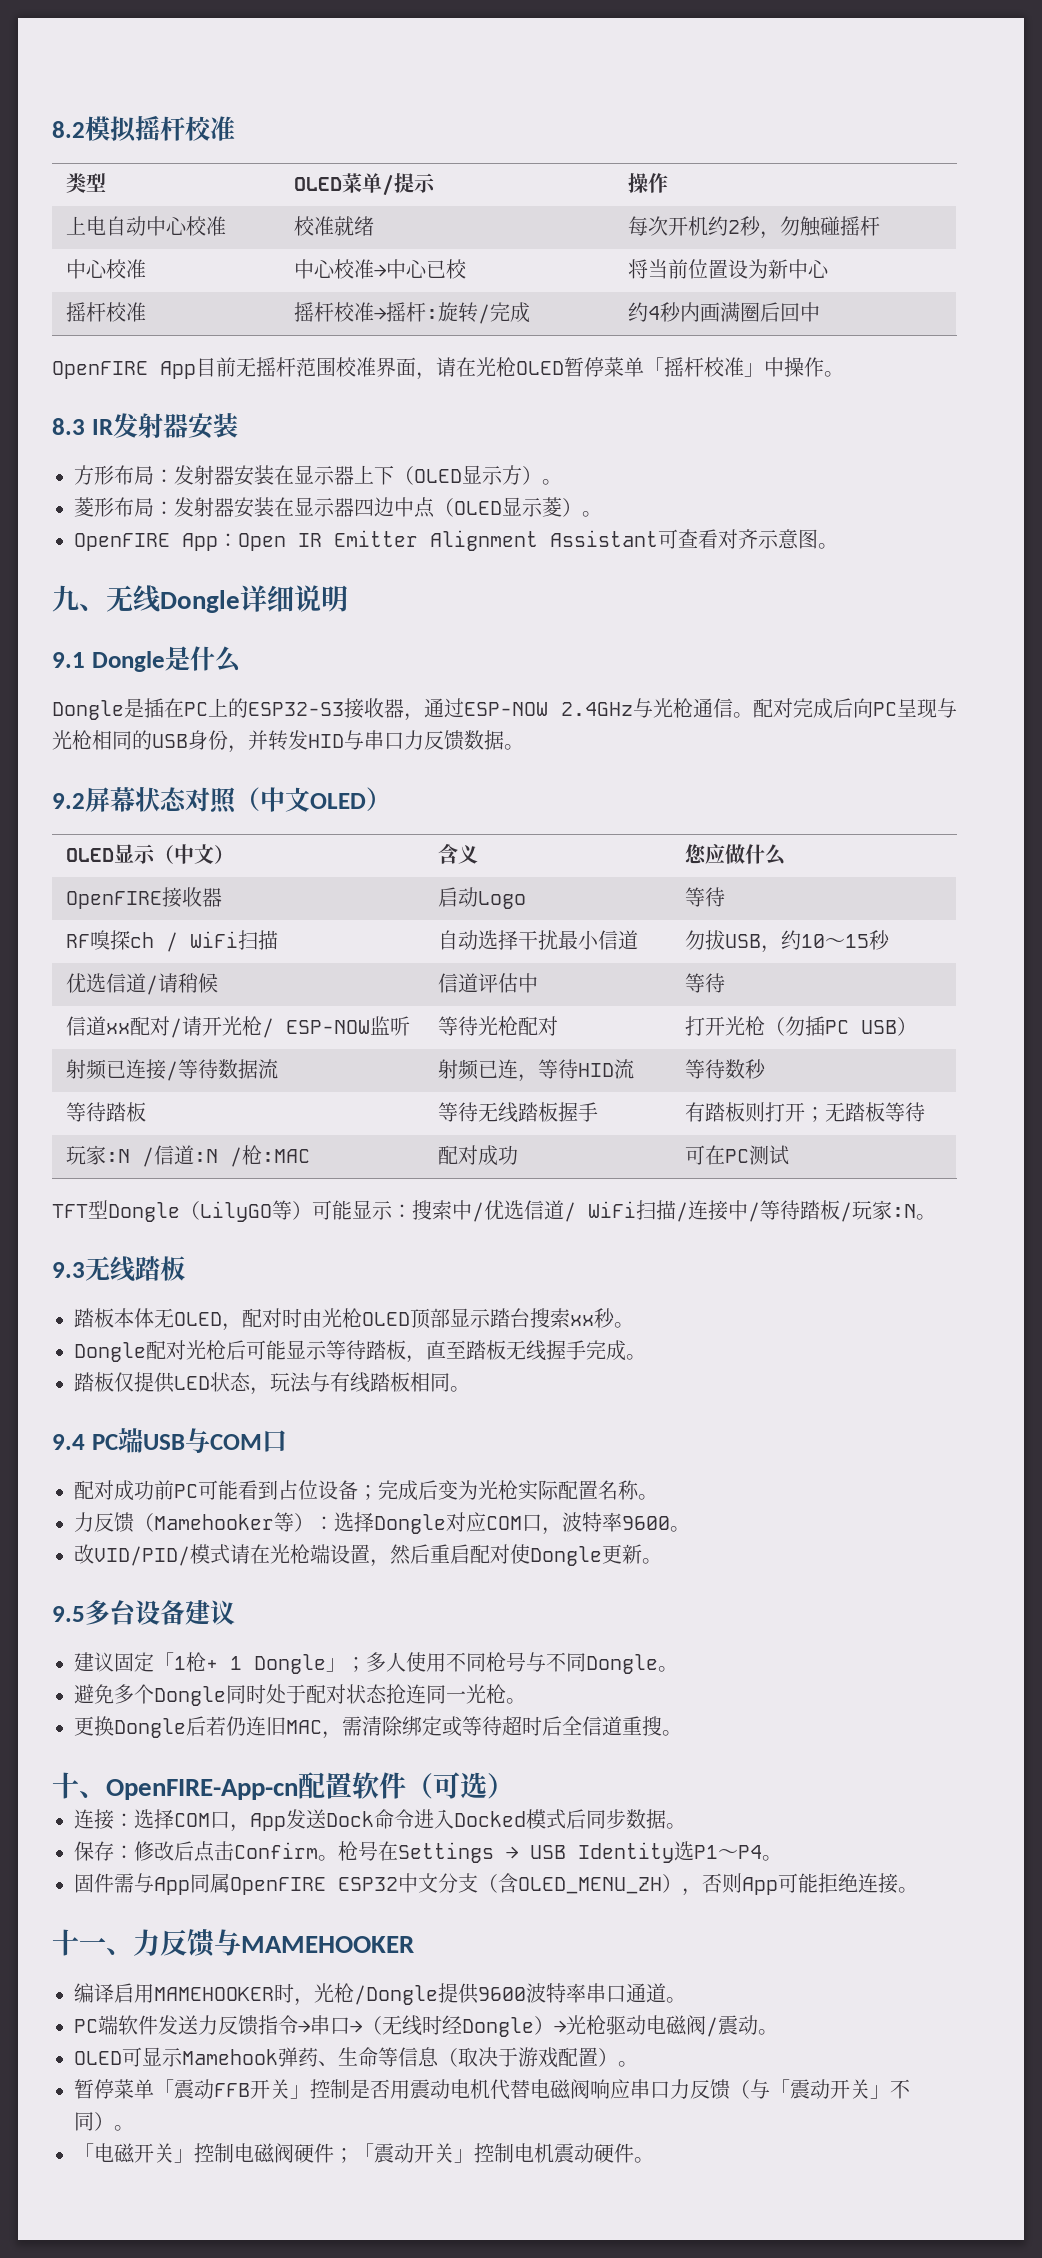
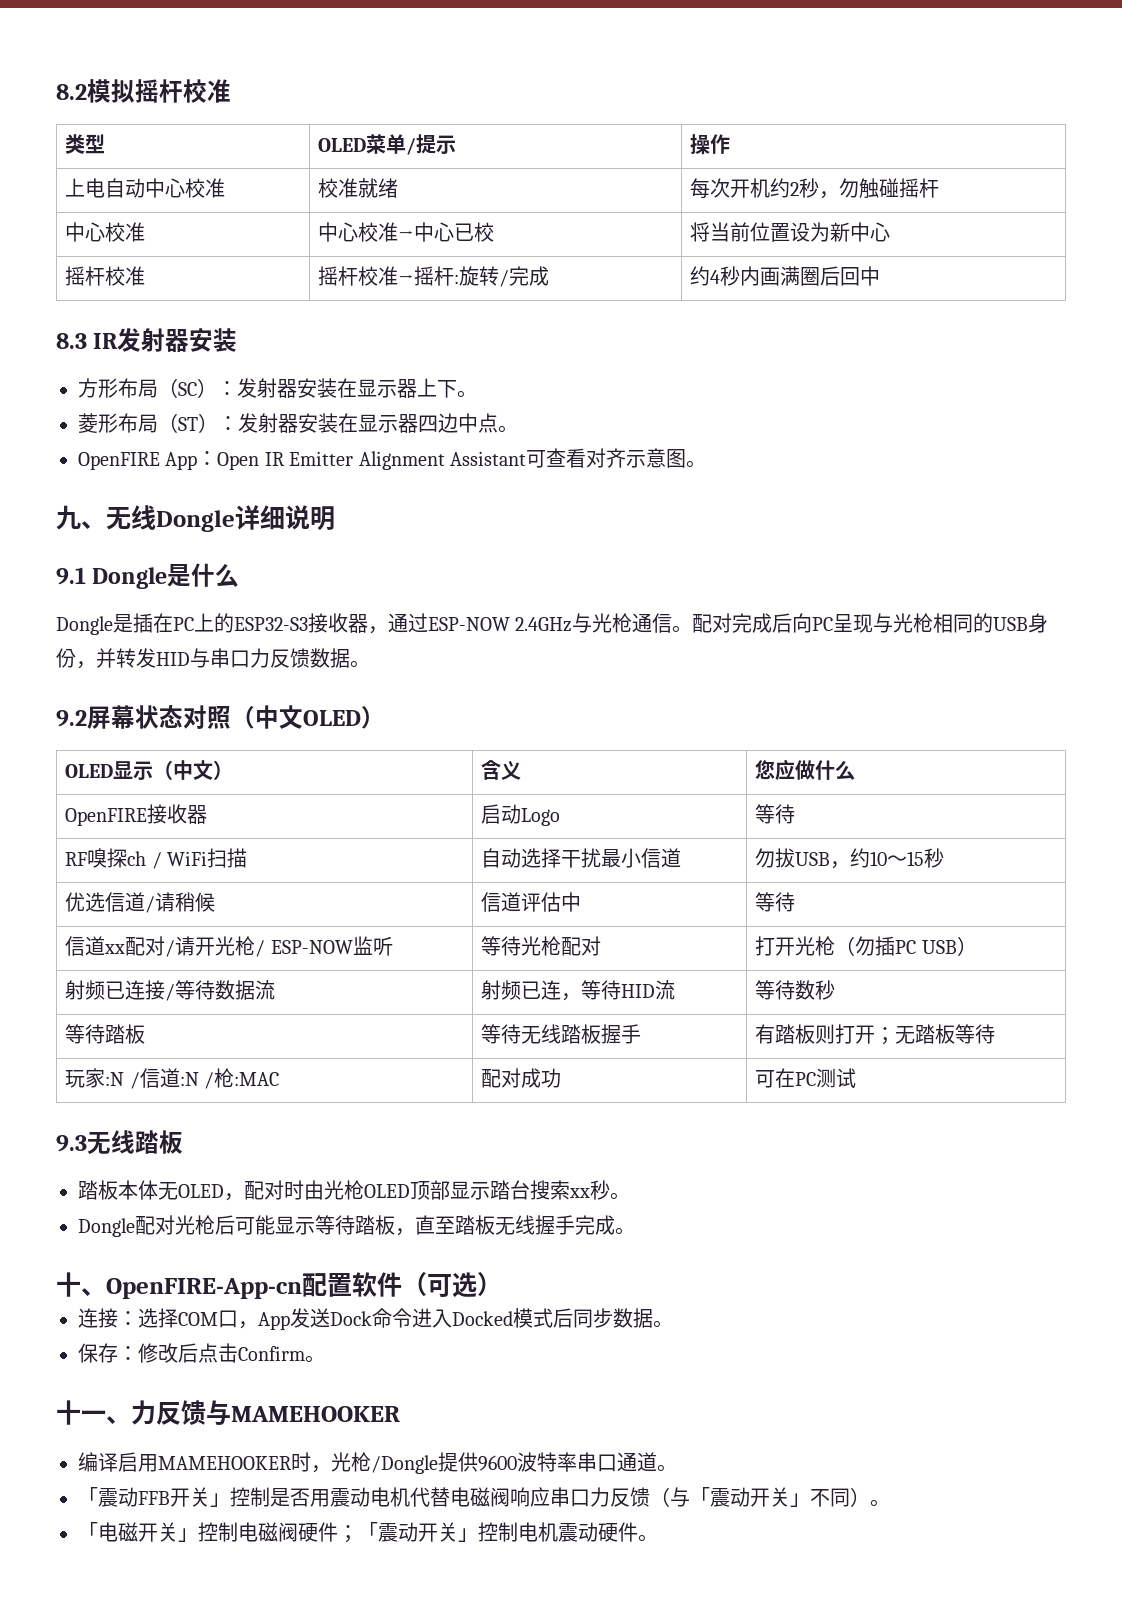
- OpenFIRE App目前无摇杆范围校准界面，请在光枪OLED暂停菜单「摇杆校准」中操作。
- 方形布局：发射器安装在显示器上下（OLED显示方）。
+ 方形布局（SC）：发射器安装在显示器上下。
- 菱形布局：发射器安装在显示器四边中点（OLED显示菱）。
+ 菱形布局（ST）：发射器安装在显示器四边中点。
- TFT型Dongle（LilyGO等）可能显示：搜索中/优选信道/ WiFi扫描/连接中/等待踏板/玩家:N。
- 踏板仅提供LED状态，玩法与有线踏板相同。
- 9.4 PC端USB与COM口
- 配对成功前PC可能看到占位设备；完成后变为光枪实际配置名称。
- 力反馈（Mamehooker等）：选择Dongle对应COM口，波特率9600。
- 改VID/PID/模式请在光枪端设置，然后重启配对使Dongle更新。
- 9.5多台设备建议
- 建议固定「1枪+ 1 Dongle」；多人使用不同枪号与不同Dongle。
- 避免多个Dongle同时处于配对状态抢连同一光枪。
- 更换Dongle后若仍连旧MAC，需清除绑定或等待超时后全信道重搜。
- 枪号在Settings → USB Identity选P1～P4。
- 固件需与App同属OpenFIRE ESP32中文分支（含OLED_MENU_ZH），否则App可能拒绝连接。
- PC端软件发送力反馈指令→串口→（无线时经Dongle）→光枪驱动电磁阀/震动。
- OLED可显示Mamehook弹药、生命等信息（取决于游戏配置）。
- 暂停菜单「震动FFB开关」控制是否用震动电机代替电磁阀响应串口力反馈（与「震动开关」不同）。
+ 「震动FFB开关」控制是否用震动电机代替电磁阀响应串口力反馈（与「震动开关」不同）。

